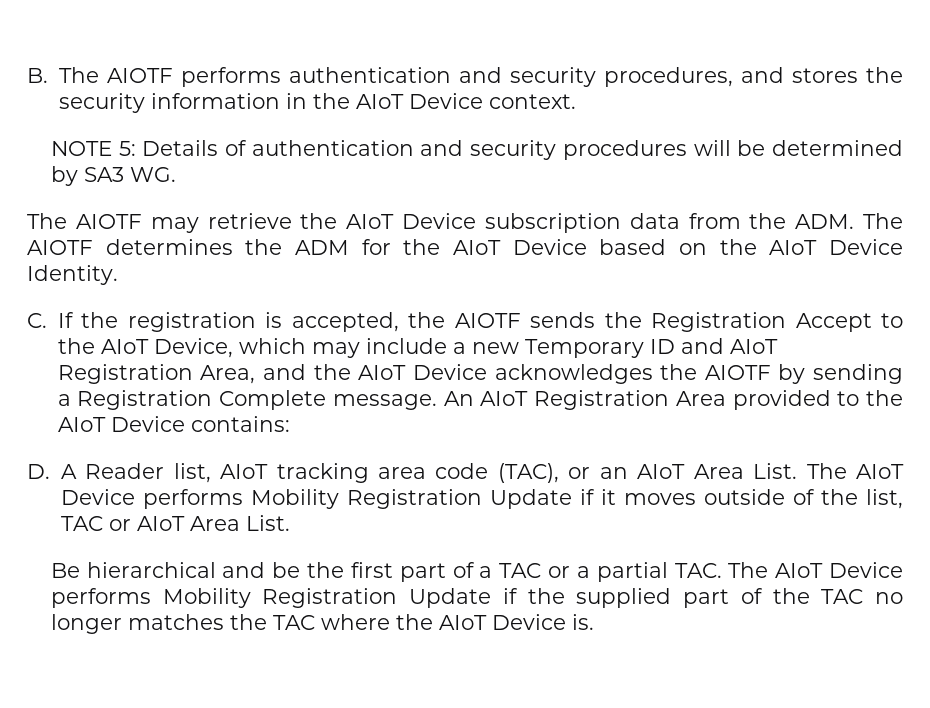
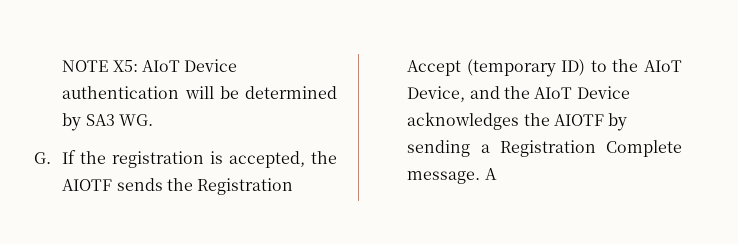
- B. The AIOTF performs authentication and security procedures, and stores the security information in the AIoT Device context.
- NOTE 5: Details of authentication and security procedures will be determined by SA3 WG.
+ NOTE X5: AIoT Device authentication will be determined by SA3 WG.
- The AIOTF may retrieve the AIoT Device subscription data from the ADM. The AIOTF determines the ADM for the AIoT Device based on the AIoT Device Identity.
- C. If the registration is accepted, the AIOTF sends the Registration Accept to the AIoT Device, which may include a new Temporary ID and AIoT Registration Area, and the AIoT Device acknowledges the AIOTF by sending a Registration Complete message.
+ G. If the registration is accepted, the AIOTF sends the Registration Accept (temporary ID) to the AIoT Device, and the AIoT Device acknowledges the AIOTF by sending a Registration Complete message.
- An AIoT Registration Area provided to the AIoT Device contains:
- D. A Reader list, AIoT tracking area code (TAC), or an AIoT Area List. The AIoT Device performs Mobility Registration Update if it moves outside of the list, TAC or AIoT Area List.
- Be hierarchical and be the first part of a TAC or a partial TAC. The AIoT Device performs Mobility Registration Update if the supplied part of the TAC no longer matches the TAC where the AIoT Device is.
+ A

